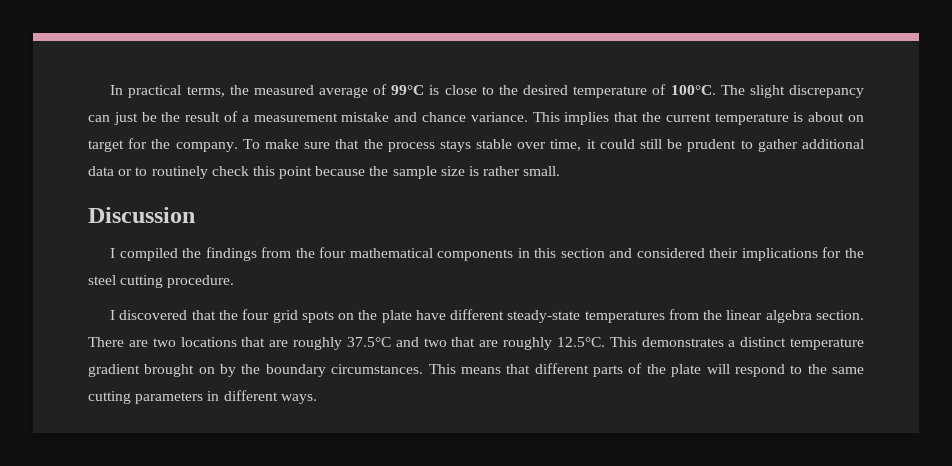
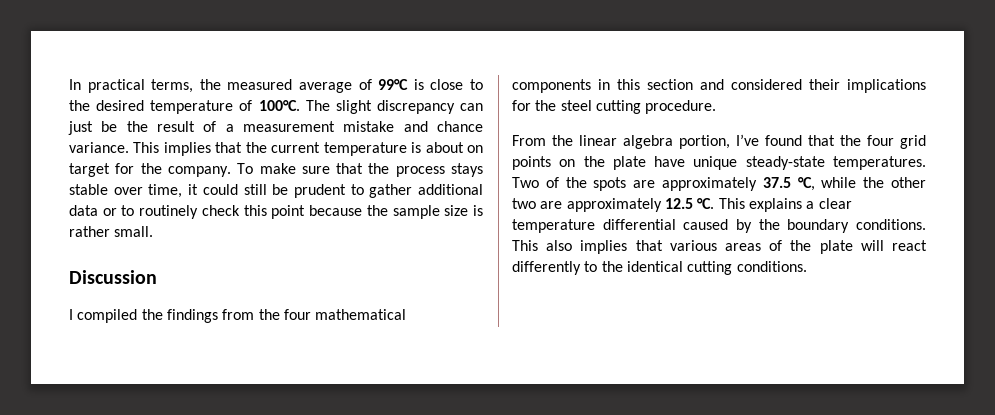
- I discovered that the four grid spots on the plate have different steady-state temperatures from the linear algebra section. There are two locations that are roughly 37.5°C and two that are roughly 12.5°C. This demonstrates a distinct temperature gradient brought on by the boundary circumstances. This means that different parts of the plate will respond to the same cutting parameters in different ways.
+ From the linear algebra portion, I’ve found that the four grid points on the plate have unique steady-state temperatures. Two of the spots are approximately 37.5 °C, while the other two are approximately 12.5 °C. This explains a clear temperature differential caused by the boundary conditions. This also implies that various areas of the plate will react differently to the identical cutting conditions.

